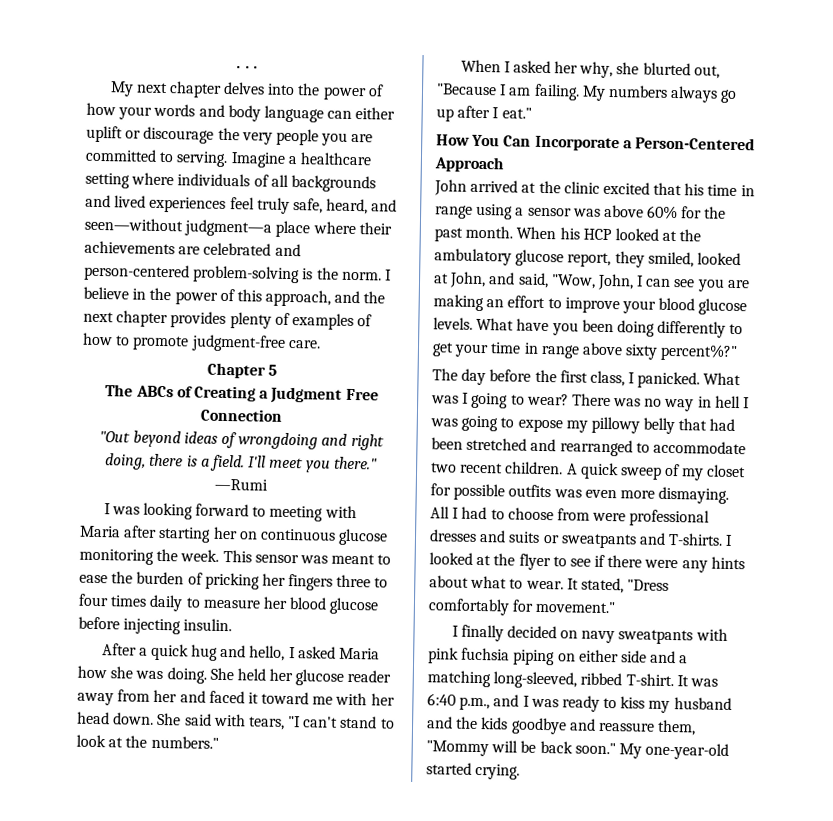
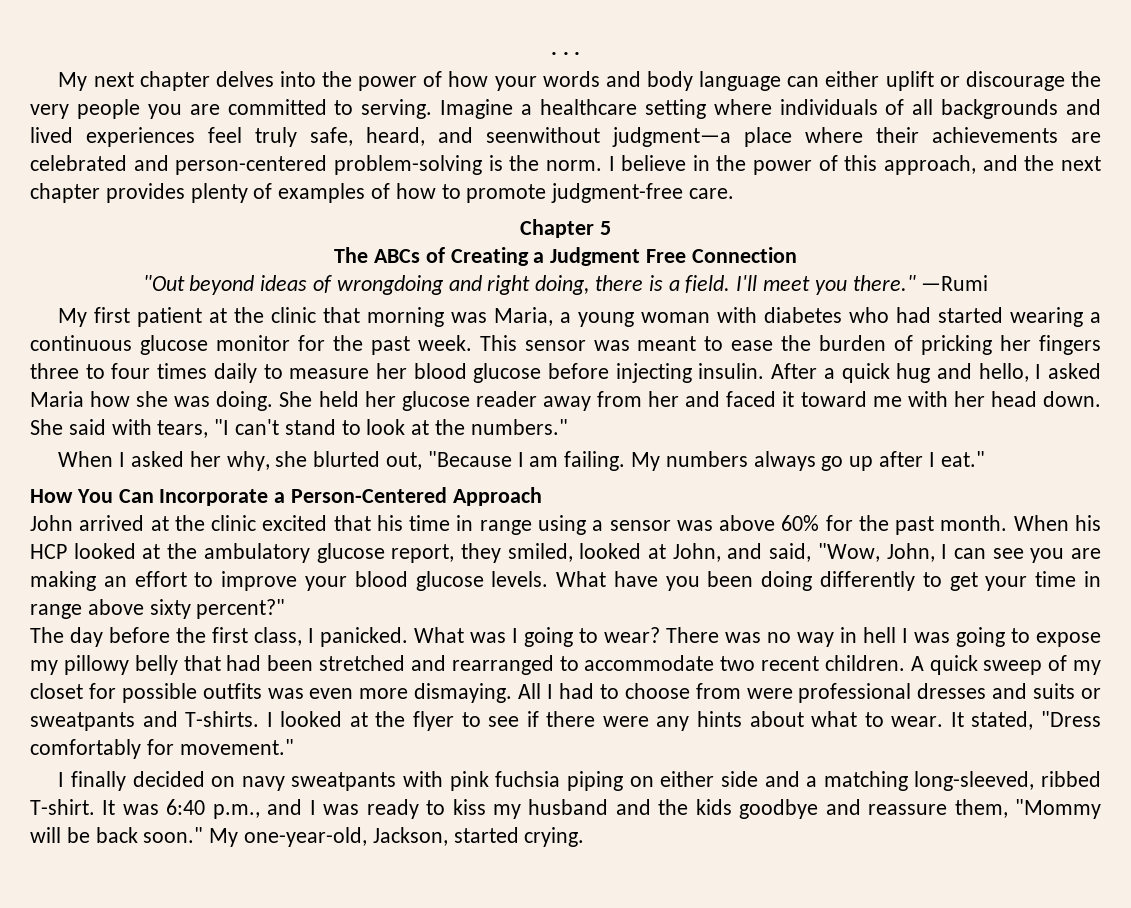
- Imagine a healthcare setting where individuals of all backgrounds and lived experiences feel truly safe, heard, and seen—without judgment—a place where their achievements are celebrated and person-centered problem-solving is the norm.
+ Imagine a healthcare setting where individuals of all backgrounds and lived experiences feel truly safe, heard, and seenwithout judgment—a place where their achievements are celebrated and person-centered problem-solving is the norm.
- I was looking forward to meeting with Maria after starting her on continuous glucose monitoring the week.
+ My first patient at the clinic that morning was Maria, a young woman with diabetes who had started wearing a continuous glucose monitor for the past week.
- This sensor was meant to ease the burden of pricking her fingers three to four times daily to measure her blood glucose before injecting insulin.
- After a quick hug and hello, I asked Maria how she was doing.
+ This sensor was meant to ease the burden of pricking her fingers three to four times daily to measure her blood glucose before injecting insulin. After a quick hug and hello, I asked Maria how she was doing.
- What have you been doing differently to get your time in range above sixty percent%?"
+ What have you been doing differently to get your time in range above sixty percent?"
- My one-year-old started crying.
+ My one-year-old, Jackson, started crying.

